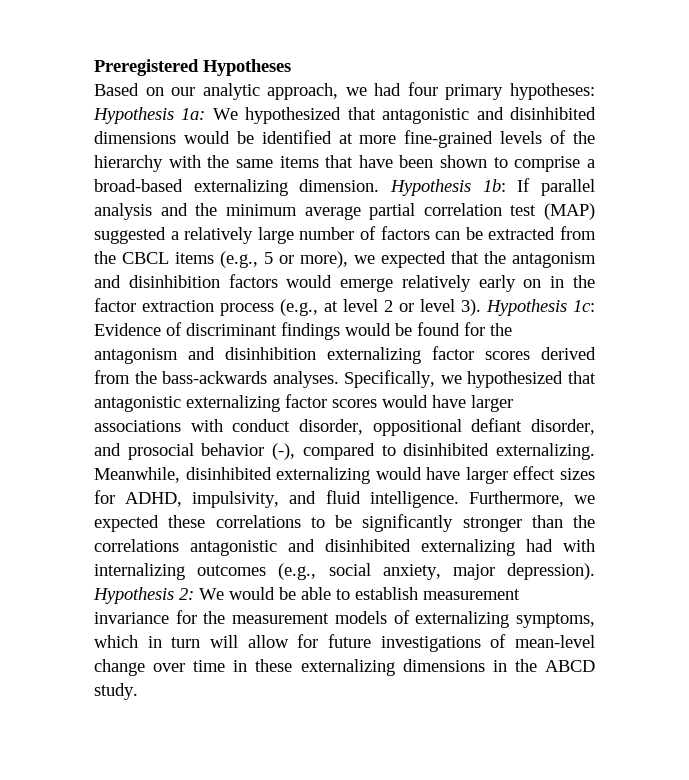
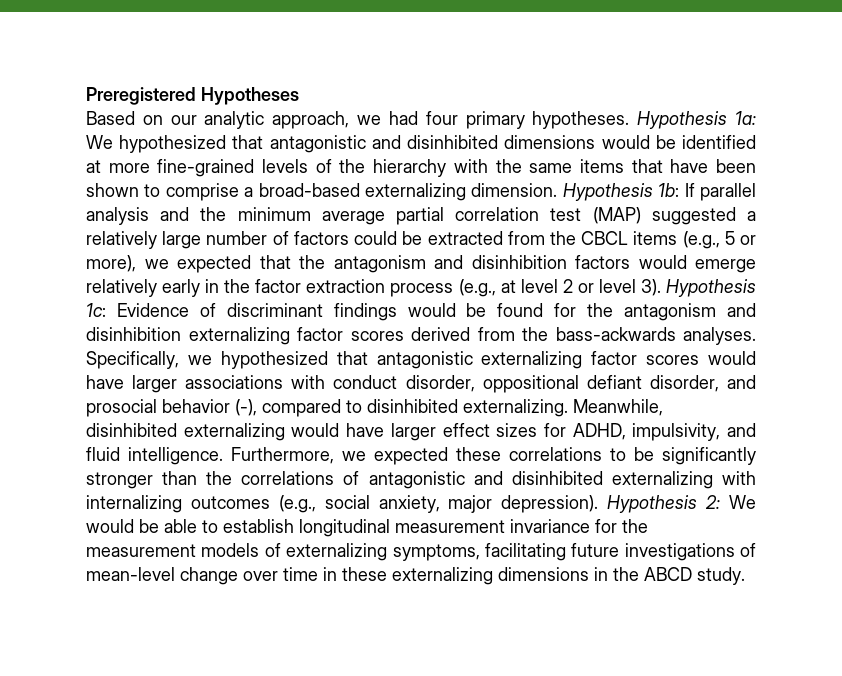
- Based on our analytic approach, we had four primary hypotheses: Hypothesis 1a: We hypothesized that antagonistic and disinhibited dimensions would be identified at more fine-grained levels of the hierarchy with the same items that have been shown to comprise a broad-based externalizing dimension.
+ Based on our analytic approach, we had four primary hypotheses. Hypothesis 1a: We hypothesized that antagonistic and disinhibited dimensions would be identified at more fine-grained levels of the hierarchy with the same items that have been shown to comprise a broad-based externalizing dimension.
- Hypothesis 1b: If parallel analysis and the minimum average partial correlation test (MAP) suggested a relatively large number of factors can be extracted from the CBCL items (e.g., 5 or more), we expected that the antagonism and disinhibition factors would emerge relatively early on in the factor extraction process (e.g., at level 2 or level 3).
+ Hypothesis 1b: If parallel analysis and the minimum average partial correlation test (MAP) suggested a relatively large number of factors could be extracted from the CBCL items (e.g., 5 or more), we expected that the antagonism and disinhibition factors would emerge relatively early in the factor extraction process (e.g., at level 2 or level 3).
- Furthermore, we expected these correlations to be significantly stronger than the correlations antagonistic and disinhibited externalizing had with internalizing outcomes (e.g., social anxiety, major depression).
+ Furthermore, we expected these correlations to be significantly stronger than the correlations of antagonistic and disinhibited externalizing with internalizing outcomes (e.g., social anxiety, major depression).
- Hypothesis 2: We would be able to establish measurement invariance for the measurement models of externalizing symptoms, which in turn will allow for future investigations of mean-level change over time in these externalizing dimensions in the ABCD study.
+ Hypothesis 2: We would be able to establish longitudinal measurement invariance for the measurement models of externalizing symptoms, facilitating future investigations of mean-level change over time in these externalizing dimensions in the ABCD study.

